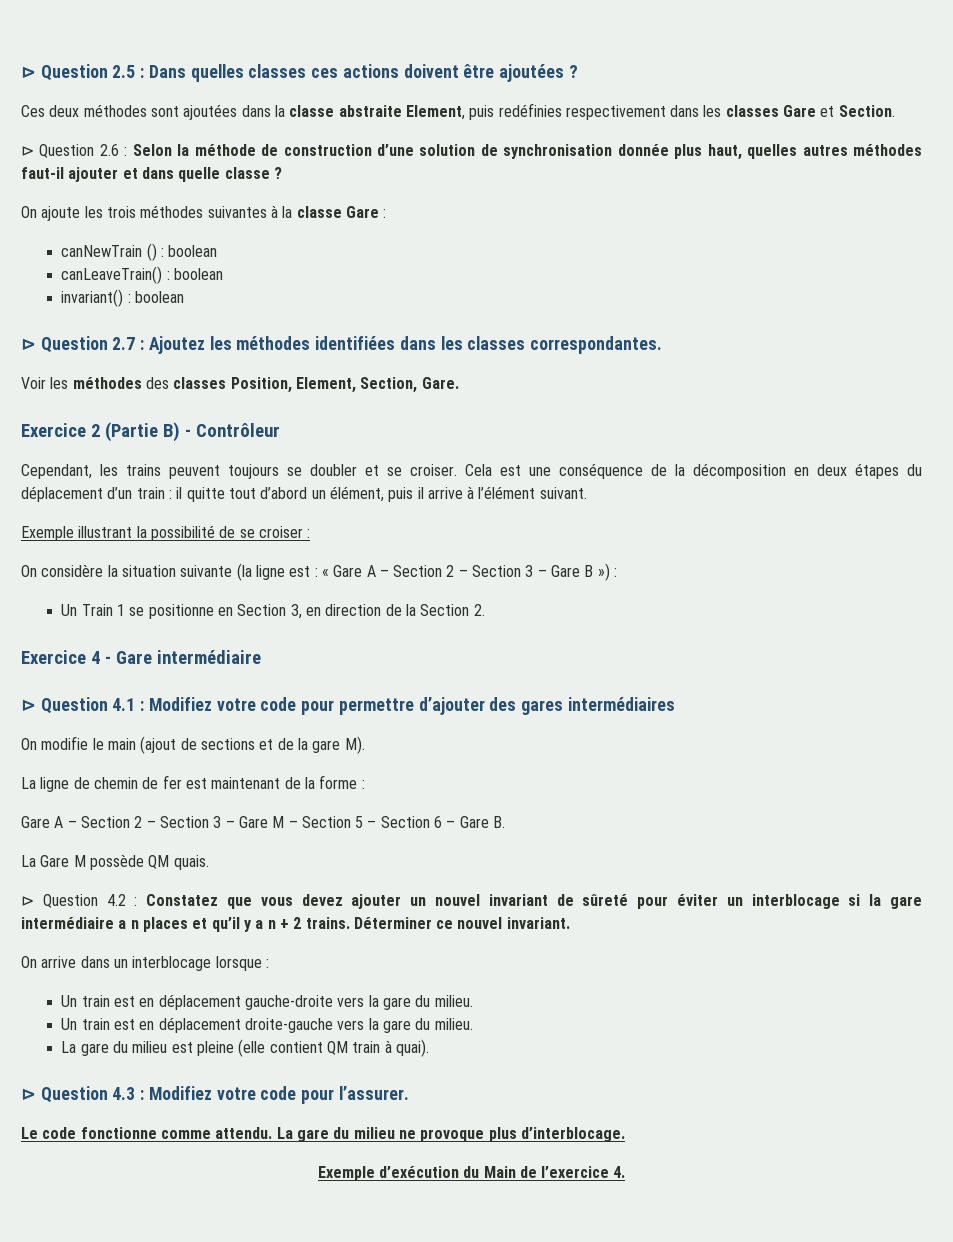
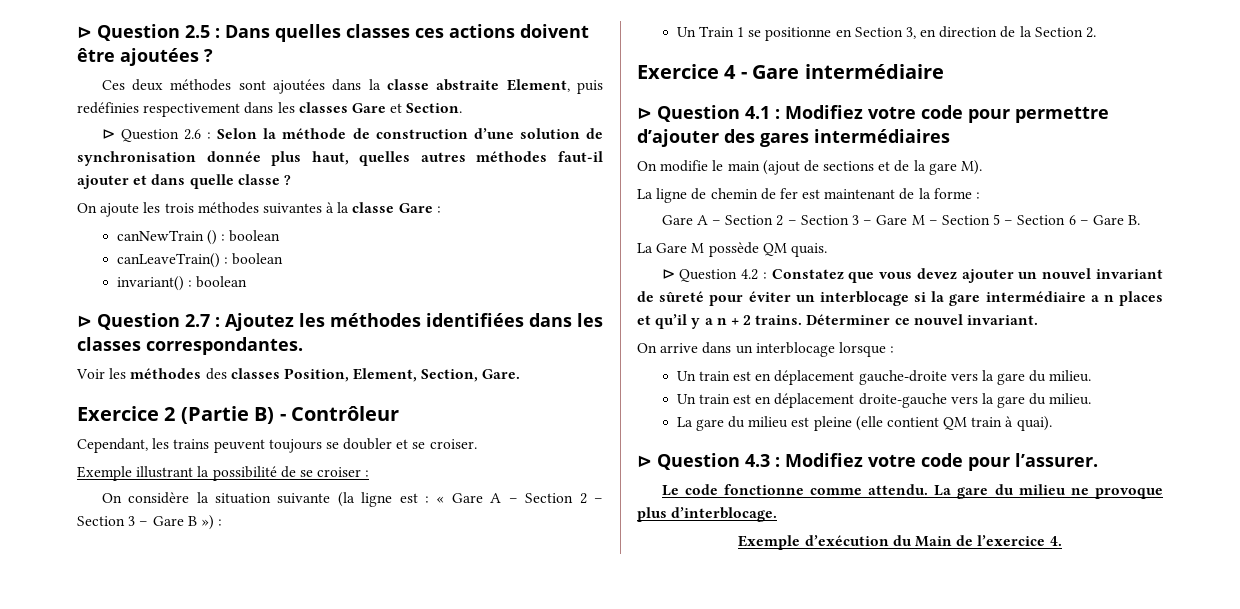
- Cela est une conséquence de la décomposition en deux étapes du déplacement d’un train : il quitte tout d’abord un élément, puis il arrive à l’élément suivant.

